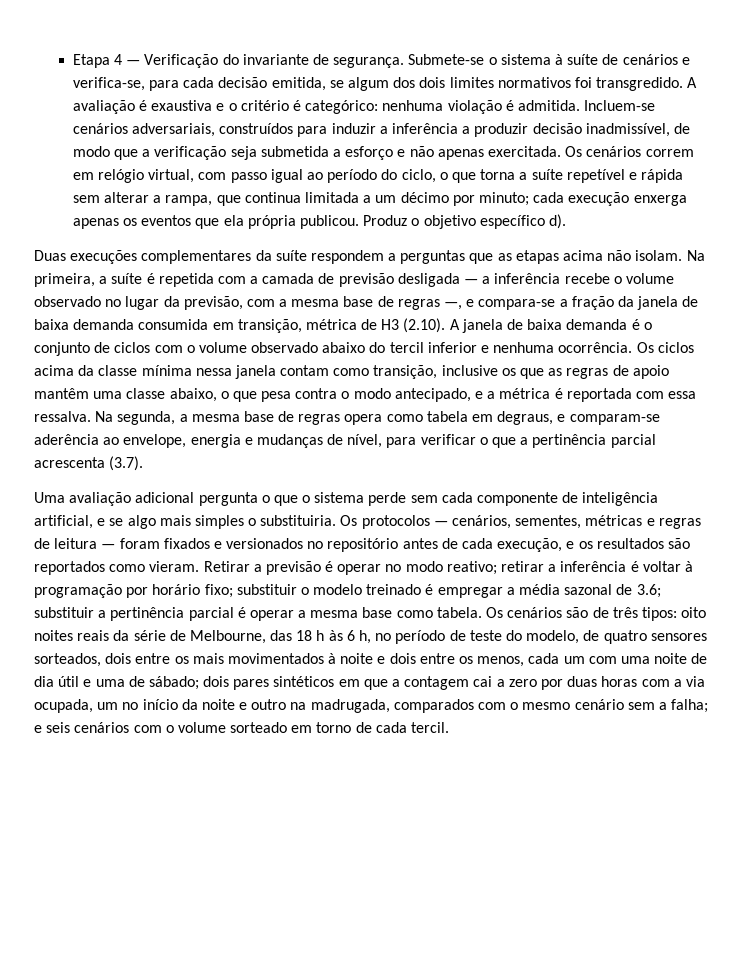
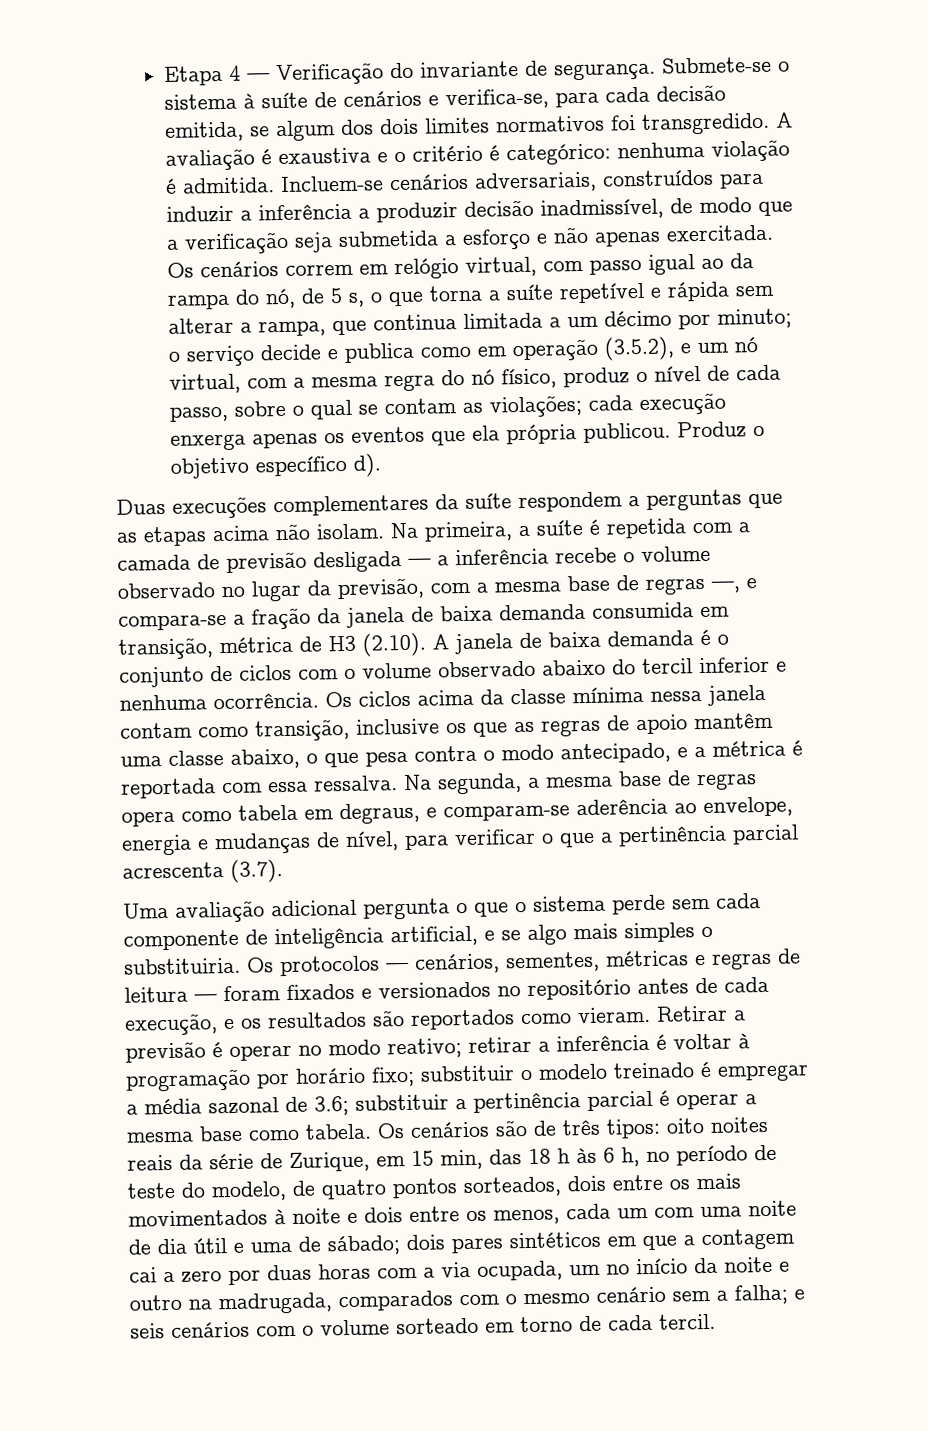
- Os cenários correm em relógio virtual, com passo igual ao período do ciclo, o que torna a suíte repetível e rápida sem alterar a rampa, que continua limitada a um décimo por minuto; cada execução enxerga apenas os eventos que ela própria publicou.
+ Os cenários correm em relógio virtual, com passo igual ao da rampa do nó, de 5 s, o que torna a suíte repetível e rápida sem alterar a rampa, que continua limitada a um décimo por minuto; o serviço decide e publica como em operação (3.5.2), e um nó virtual, com a mesma regra do nó físico, produz o nível de cada passo, sobre o qual se contam as violações; cada execução enxerga apenas os eventos que ela própria publicou.
- oito noites reais da série de Melbourne, das 18 h às 6 h, no período de teste do modelo, de quatro sensores sorteados, dois entre os mais movimentados à noite e dois entre os menos, cada um com uma noite de dia útil e uma de sábado;
+ oito noites reais da série de Zurique, em 15 min, das 18 h às 6 h, no período de teste do modelo, de quatro pontos sorteados, dois entre os mais movimentados à noite e dois entre os menos, cada um com uma noite de dia útil e uma de sábado;

